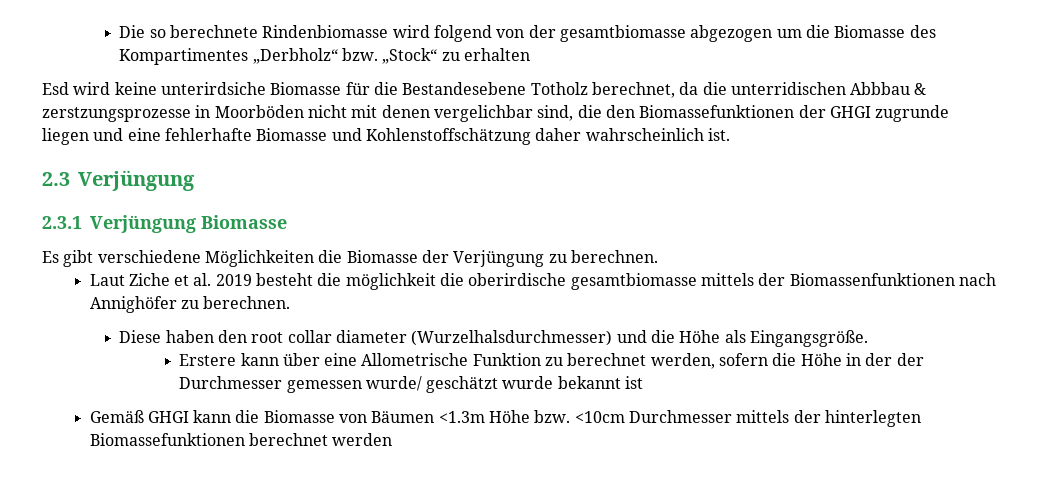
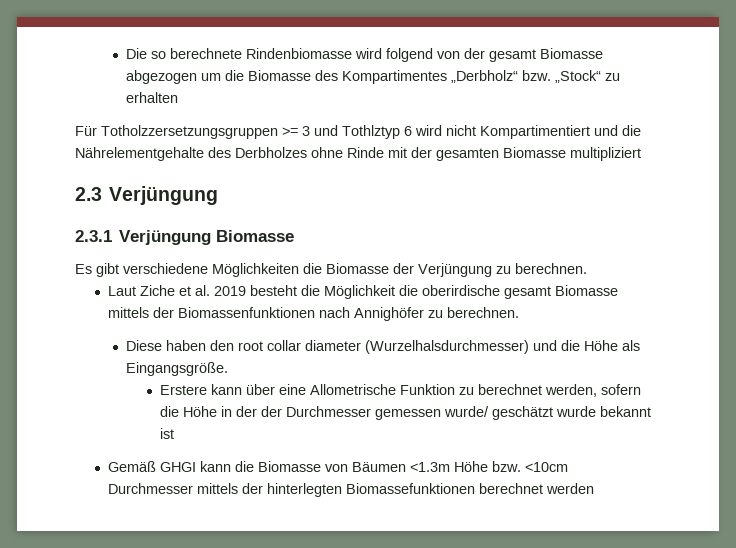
- Die so berechnete Rindenbiomasse wird folgend von der gesamtbiomasse abgezogen um die Biomasse des Kompartimentes „Derbholz“ bzw. „Stock“ zu erhalten
+ Die so berechnete Rindenbiomasse wird folgend von der gesamt Biomasse abgezogen um die Biomasse des Kompartimentes „Derbholz“ bzw. „Stock“ zu erhalten
- Esd wird keine unterirdsiche Biomasse für die Bestandesebene Totholz berechnet, da die unterridischen Abbbau & zerstzungsprozesse in Moorböden nicht mit denen vergelichbar sind, die den Biomassefunktionen der GHGI zugrunde liegen und eine fehlerhafte Biomasse und Kohlenstoffschätzung daher wahrscheinlich ist.
+ Für Totholzzersetzungsgruppen >= 3 und Tothlztyp 6 wird nicht Kompartimentiert und die Nährelementgehalte des Derbholzes ohne Rinde mit der gesamten Biomasse multipliziert
- Laut Ziche et al. 2019 besteht die möglichkeit die oberirdische gesamtbiomasse mittels der Biomassenfunktionen nach Annighöfer zu berechnen.
+ Laut Ziche et al. 2019 besteht die Möglichkeit die oberirdische gesamt Biomasse mittels der Biomassenfunktionen nach Annighöfer zu berechnen.

